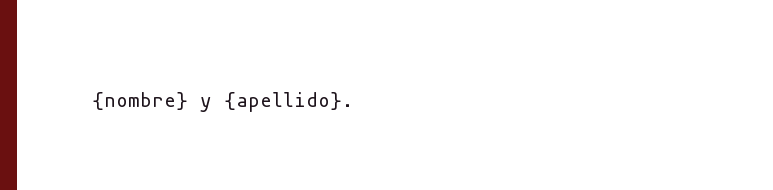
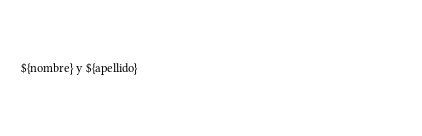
- {nombre} y {apellido}.
+ ${nombre} y ${apellido}

